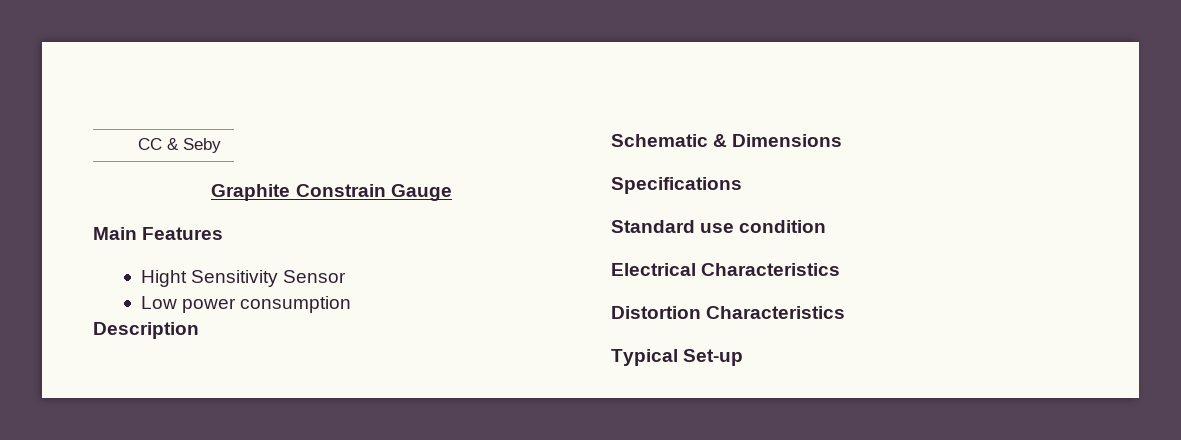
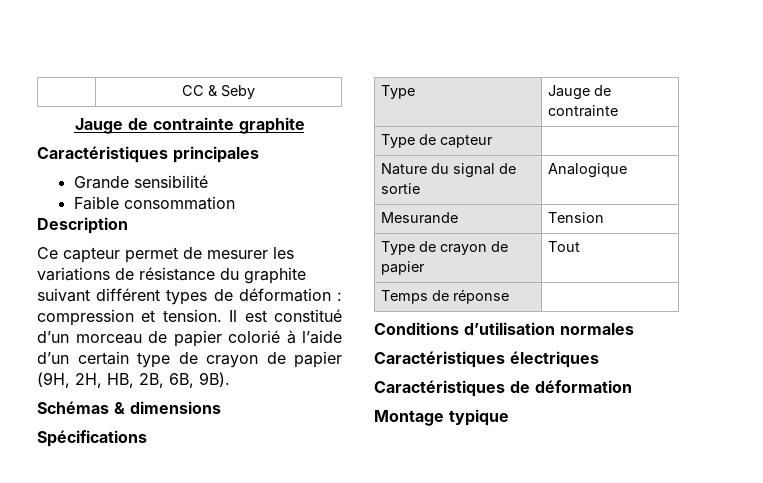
- Graphite Constrain Gauge
- Main Features
- Hight Sensitivity Sensor
- Low power consumption
+ Jauge de contrainte graphite
+ Caractéristiques principales
+ Grande sensibilité
+ Faible consommation
  Description
- Schematic & Dimensions
- Specifications
- Standard use condition
- Electrical Characteristics
- Distortion Characteristics
- Typical Set-up
+ Ce capteur permet de mesurer les variations de résistance du graphite suivant différent types de déformation : compression et tension. Il est constitué d’un morceau de papier colorié à l’aide d’un certain type de crayon de papier (9H, 2H, HB, 2B, 6B, 9B).
+ Schémas & dimensions
+ Spécifications
+ Type | Jauge de contrainte
+ Type de capteur |
+ Nature du signal de sortie | Analogique
+ Mesurande | Tension
+ Type de crayon de papier | Tout
+ Temps de réponse |
+ Conditions d’utilisation normales
+ Caractéristiques électriques
+ Caractéristiques de déformation
+ Montage typique

